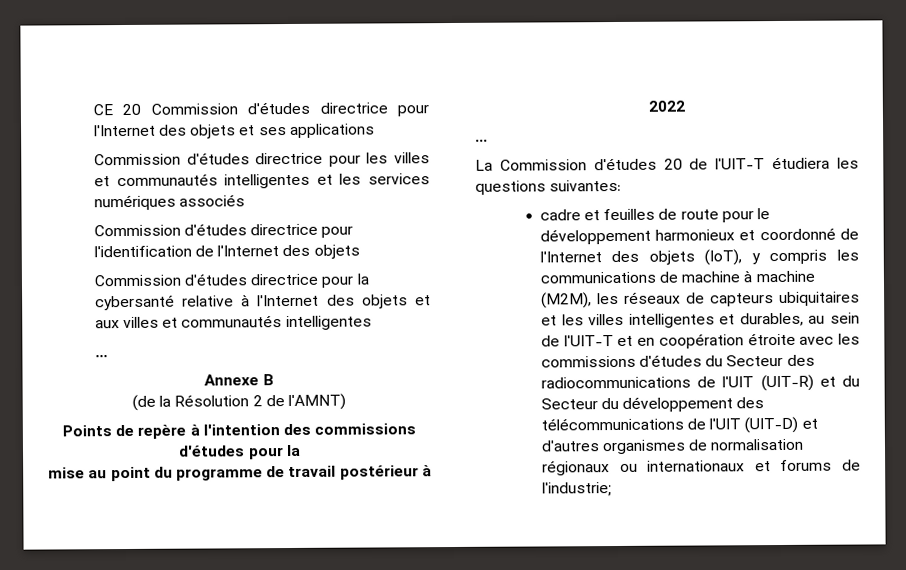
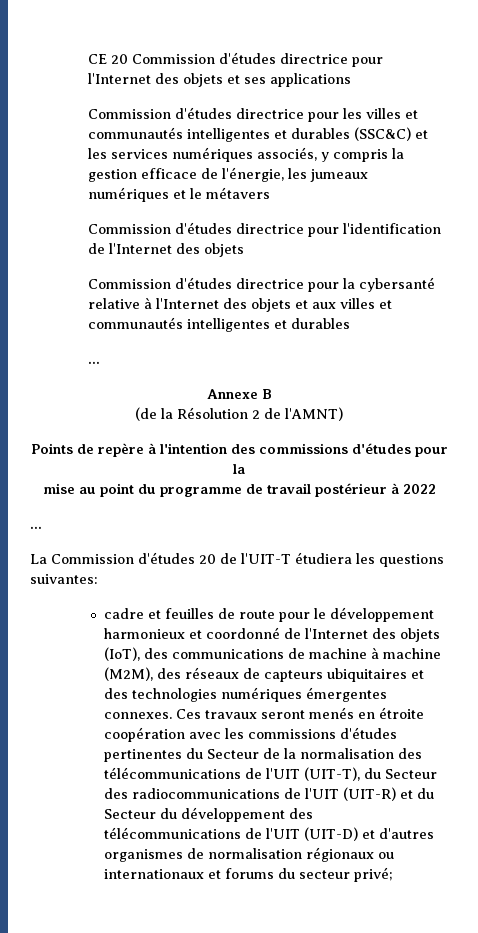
- Commission d'études directrice pour les villes et communautés intelligentes et les services numériques associés
+ Commission d'études directrice pour les villes et communautés intelligentes et durables (SSC&C) et les services numériques associés, y compris la gestion efficace de l'énergie, les jumeaux numériques et le métavers
- Commission d'études directrice pour la cybersanté relative à l'Internet des objets et aux villes et communautés intelligentes
+ Commission d'études directrice pour la cybersanté relative à l'Internet des objets et aux villes et communautés intelligentes et durables
- cadre et feuilles de route pour le développement harmonieux et coordonné de l'Internet des objets (IoT), y compris les communications de machine à machine (M2M), les réseaux de capteurs ubiquitaires et les villes intelligentes et durables, au sein de l'UIT-T et en coopération étroite avec les commissions d'études du Secteur des radiocommunications de l'UIT (UIT-R) et du Secteur du développement des télécommunications de l'UIT (UIT-D) et d'autres organismes de normalisation régionaux ou internationaux et forums de l'industrie;
+ cadre et feuilles de route pour le développement harmonieux et coordonné de l'Internet des objets (IoT), des communications de machine à machine (M2M), des réseaux de capteurs ubiquitaires et des technologies numériques émergentes connexes. Ces travaux seront menés en étroite coopération avec les commissions d'études pertinentes du Secteur de la normalisation des télécommunications de l'UIT (UIT-T), du Secteur des radiocommunications de l'UIT (UIT-R) et du Secteur du développement des télécommunications de l'UIT (UIT-D) et d'autres organismes de normalisation régionaux ou internationaux et forums du secteur privé;

